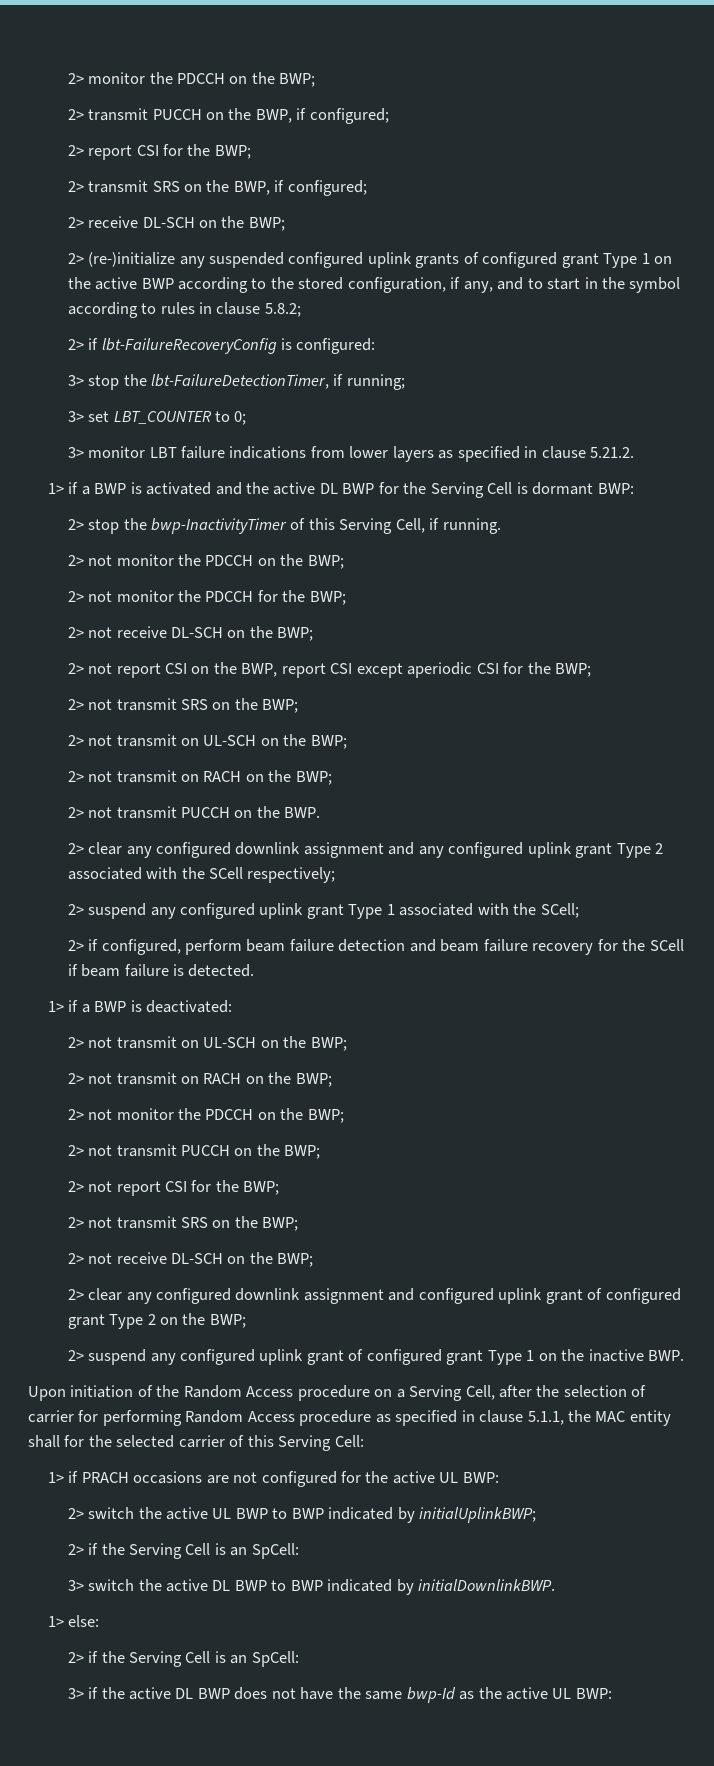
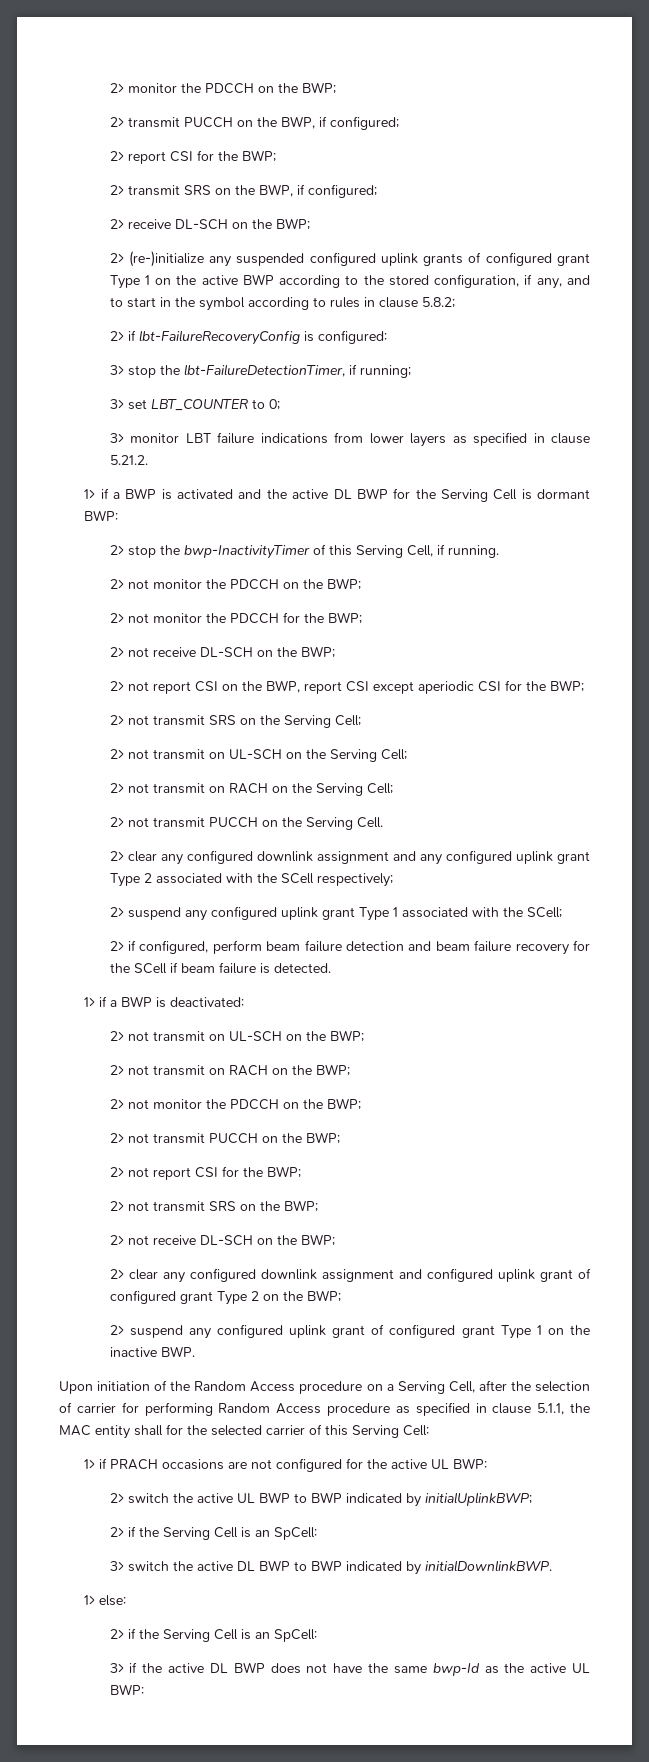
  2> not report CSI on the BWP, report CSI except aperiodic CSI for the BWP;
- 2> not transmit SRS on the BWP;
- 2> not transmit on UL-SCH on the BWP;
- 2> not transmit on RACH on the BWP;
- 2> not transmit PUCCH on the BWP.
+ 2> not transmit SRS on the Serving Cell;
+ 2> not transmit on UL-SCH on the Serving Cell;
+ 2> not transmit on RACH on the Serving Cell;
+ 2> not transmit PUCCH on the Serving Cell.

